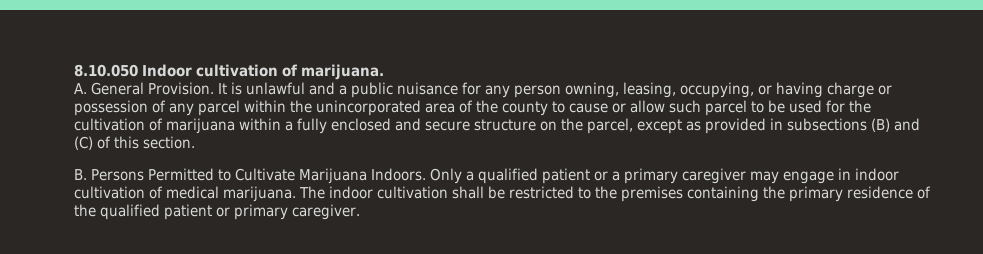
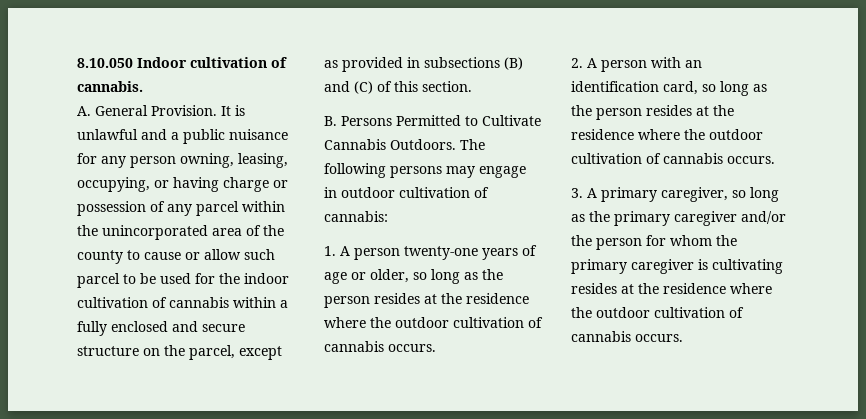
- 8.10.050 Indoor cultivation of marijuana.
+ 8.10.050 Indoor cultivation of cannabis.
- It is unlawful and a public nuisance for any person owning, leasing, occupying, or having charge or possession of any parcel within the unincorporated area of the county to cause or allow such parcel to be used for the cultivation of marijuana within a fully enclosed and secure structure on the parcel, except as provided in subsections (B) and (C) of this section.
+ It is unlawful and a public nuisance for any person owning, leasing, occupying, or having charge or possession of any parcel within the unincorporated area of the county to cause or allow such parcel to be used for the indoor cultivation of cannabis within a fully enclosed and secure structure on the parcel, except as provided in subsections (B) and (C) of this section.
- B. Persons Permitted to Cultivate Marijuana Indoors. Only a qualified patient or a primary caregiver may engage in indoor cultivation of medical marijuana. The indoor cultivation shall be restricted to the premises containing the primary residence of the qualified patient or primary caregiver.
+ B. Persons Permitted to Cultivate Cannabis Outdoors. The following persons may engage in outdoor cultivation of cannabis:
+ 1. A person twenty-one years of age or older, so long as the person resides at the residence where the outdoor cultivation of cannabis occurs.
+ 2. A person with an identification card, so long as the person resides at the residence where the outdoor cultivation of cannabis occurs.
+ 3. A primary caregiver, so long as the primary caregiver and/or the person for whom the primary caregiver is cultivating resides at the residence where the outdoor cultivation of cannabis occurs.

